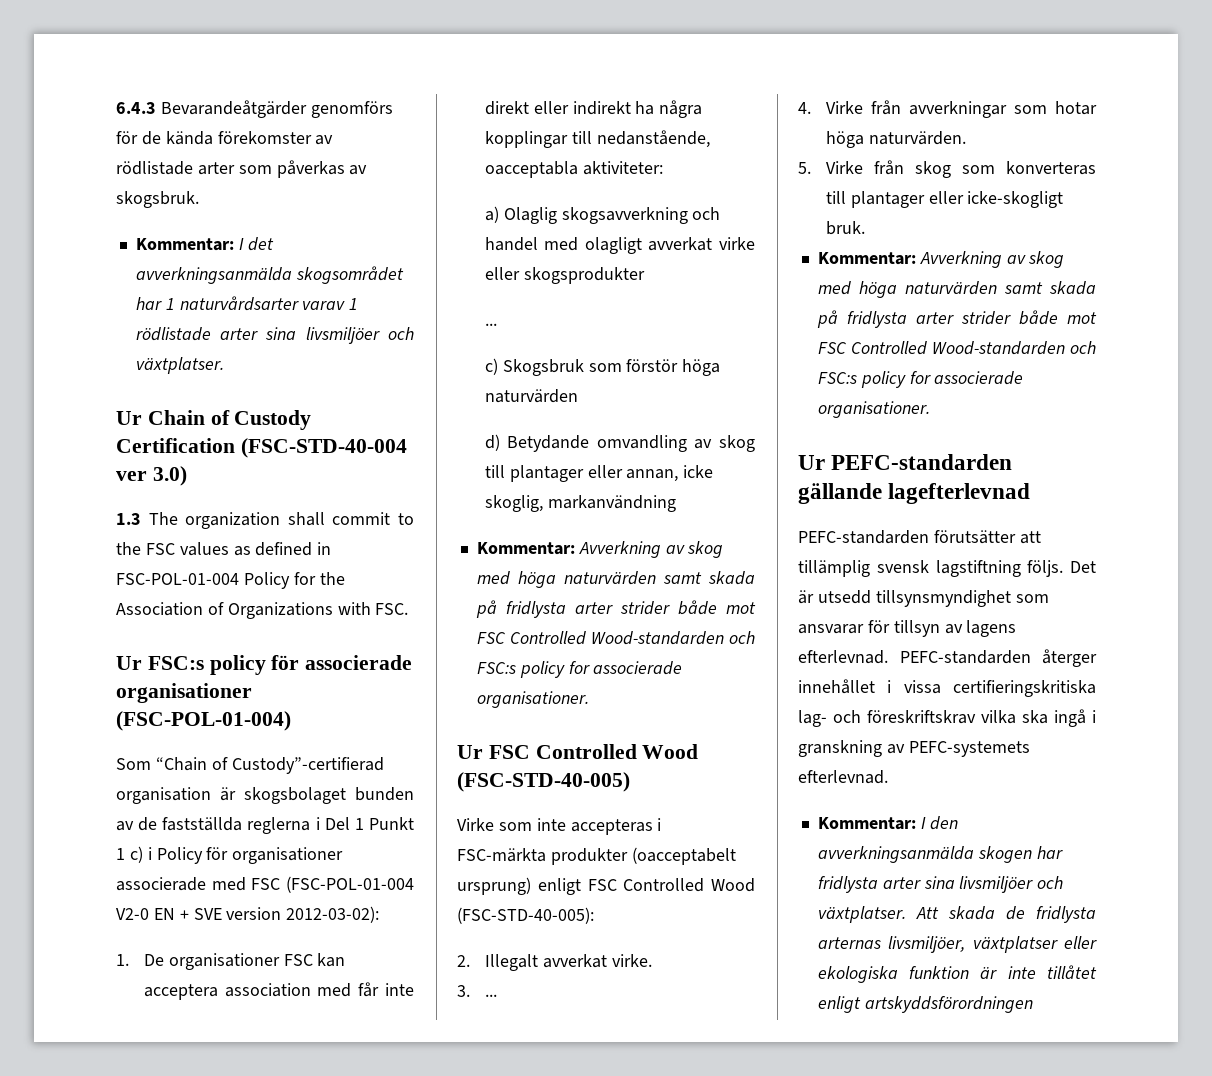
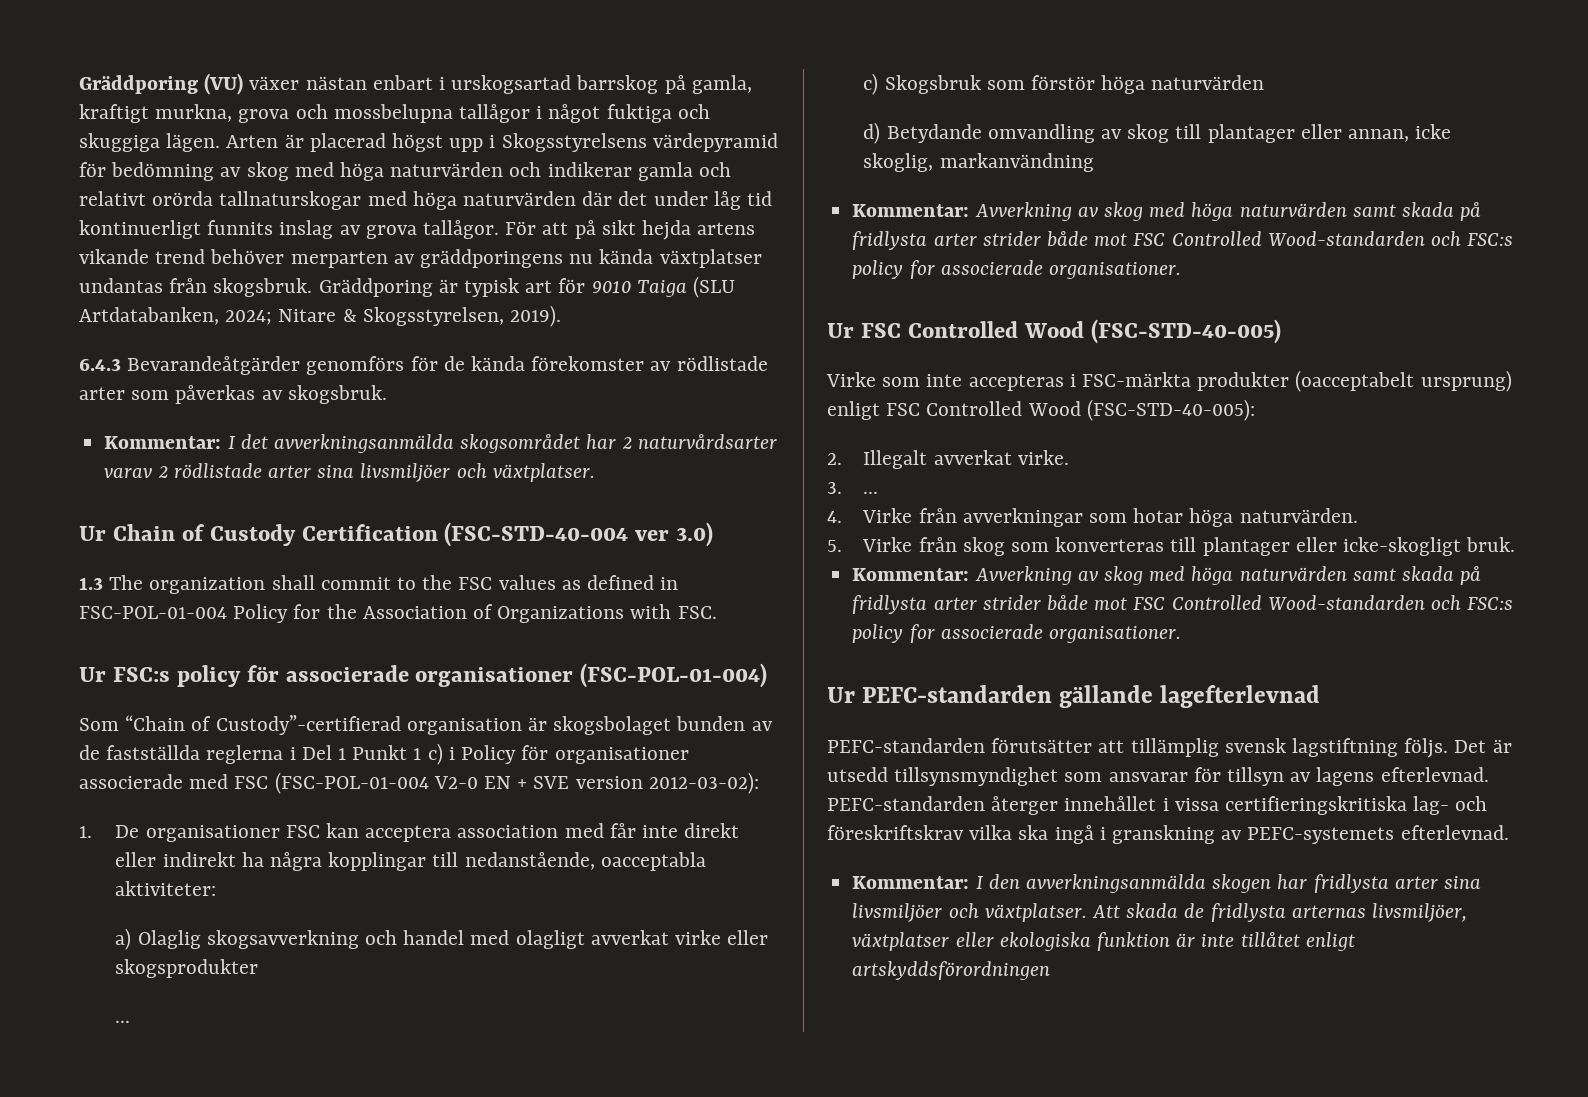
+ Gräddporing (VU) växer nästan enbart i urskogsartad barrskog på gamla, kraftigt murkna, grova och mossbelupna tallågor i något fuktiga och skuggiga lägen. Arten är placerad högst upp i Skogsstyrelsens värdepyramid för bedömning av skog med höga naturvärden och indikerar gamla och relativt orörda tallnaturskogar med höga naturvärden där det under låg tid kontinuerligt funnits inslag av grova tallågor. För att på sikt hejda artens vikande trend behöver merparten av gräddporingens nu kända växtplatser undantas från skogsbruk. Gräddporing är typisk art för 9010 Taiga (SLU Artdatabanken, 2024; Nitare & Skogsstyrelsen, 2019).
- Kommentar: I det avverkningsanmälda skogsområdet har 1 naturvårdsarter varav 1 rödlistade arter sina livsmiljöer och växtplatser.
+ Kommentar: I det avverkningsanmälda skogsområdet har 2 naturvårdsarter varav 2 rödlistade arter sina livsmiljöer och växtplatser.

